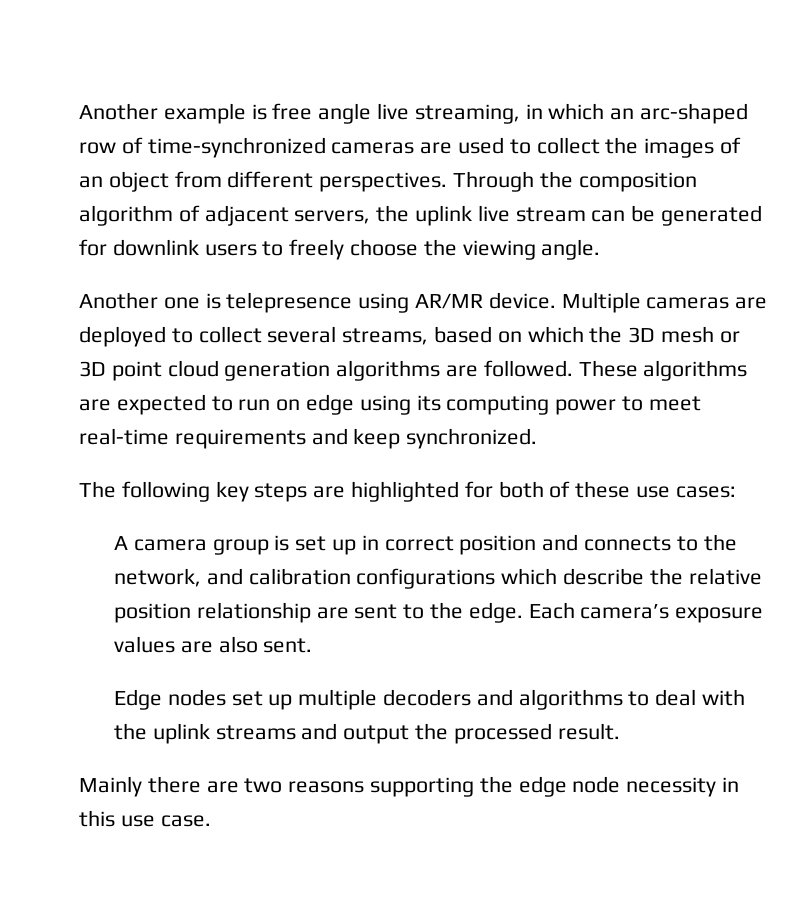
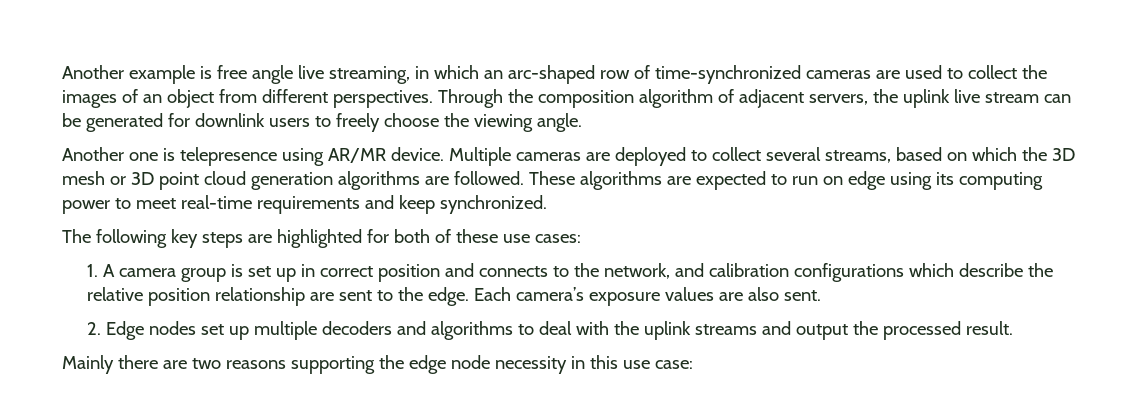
- A camera group is set up in correct position and connects to the network, and calibration configurations which describe the relative position relationship are sent to the edge.
+ 1. A camera group is set up in correct position and connects to the network, and calibration configurations which describe the relative position relationship are sent to the edge.
- Edge nodes set up multiple decoders and algorithms to deal with the uplink streams and output the processed result.
+ 2. Edge nodes set up multiple decoders and algorithms to deal with the uplink streams and output the processed result.
- Mainly there are two reasons supporting the edge node necessity in this use case.
+ Mainly there are two reasons supporting the edge node necessity in this use case:

